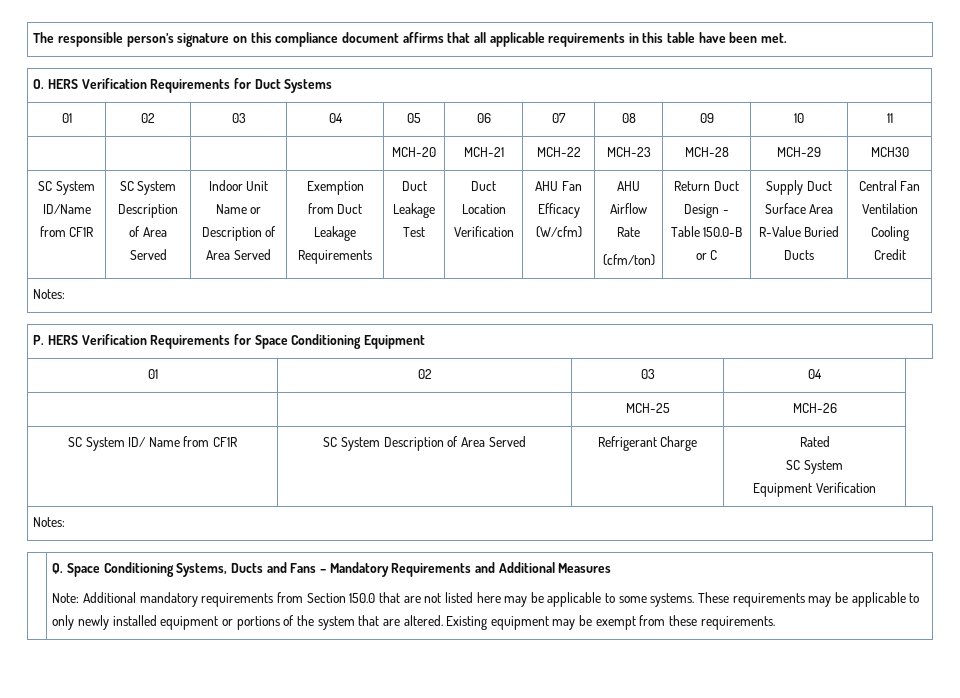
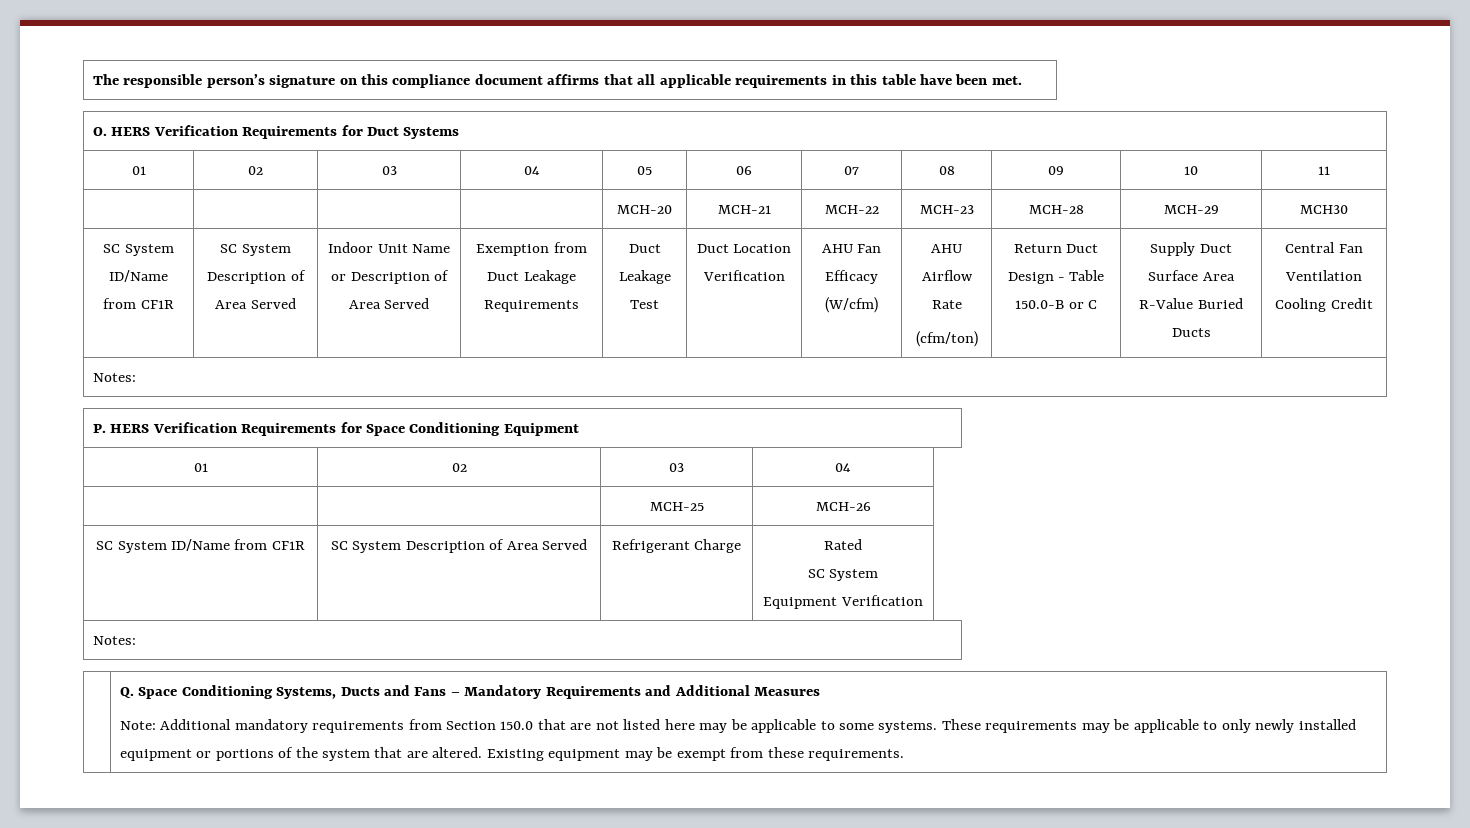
- SC System ID/ Name from CF1R | SC System Description of Area Served | Refrigerant Charge | Rated
+ SC System ID/Name from CF1R | SC System Description of Area Served | Refrigerant Charge | Rated

